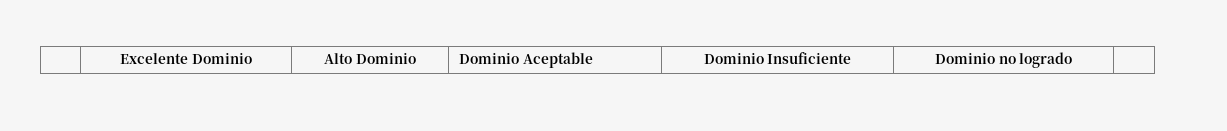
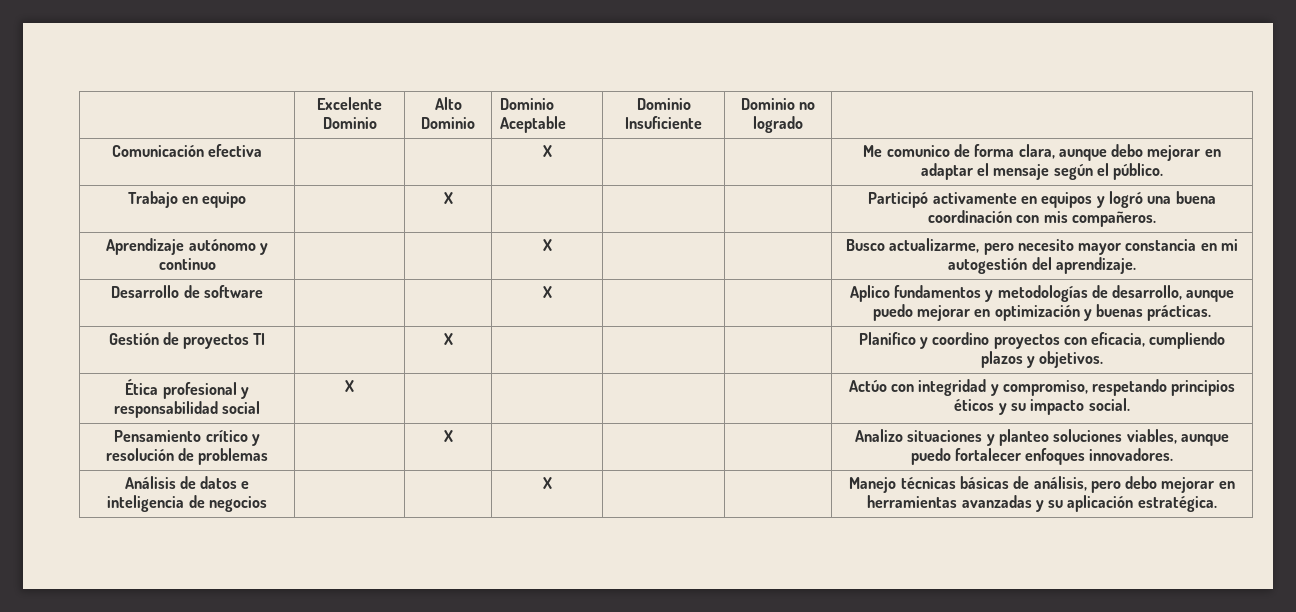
+ Comunicación efectiva | | | X | | | Me comunico de forma clara, aunque debo mejorar en adaptar el mensaje según el público.
+ Trabajo en equipo | | X | | | | Participó activamente en equipos y logró una buena coordinación con mis compañeros.
+ Aprendizaje autónomo y continuo | | | X | | | Busco actualizarme, pero necesito mayor constancia en mi autogestión del aprendizaje.
+ Desarrollo de software | | | X | | | Aplico fundamentos y metodologías de desarrollo, aunque puedo mejorar en optimización y buenas prácticas.
+ Gestión de proyectos TI | | X | | | | Planifico y coordino proyectos con eficacia, cumpliendo plazos y objetivos.
+ Ética profesional y responsabilidad social | X | | | | | Actúo con integridad y compromiso, respetando principios éticos y su impacto social.
+ Pensamiento crítico y resolución de problemas | | X | | | | Analizo situaciones y planteo soluciones viables, aunque puedo fortalecer enfoques innovadores.
+ Análisis de datos e inteligencia de negocios | | | X | | | Manejo técnicas básicas de análisis, pero debo mejorar en herramientas avanzadas y su aplicación estratégica.

